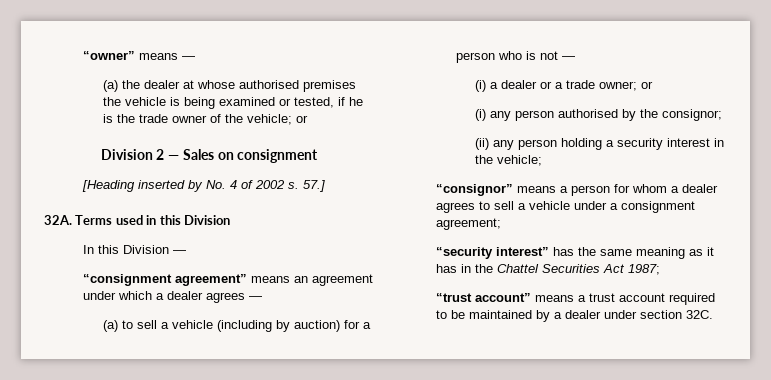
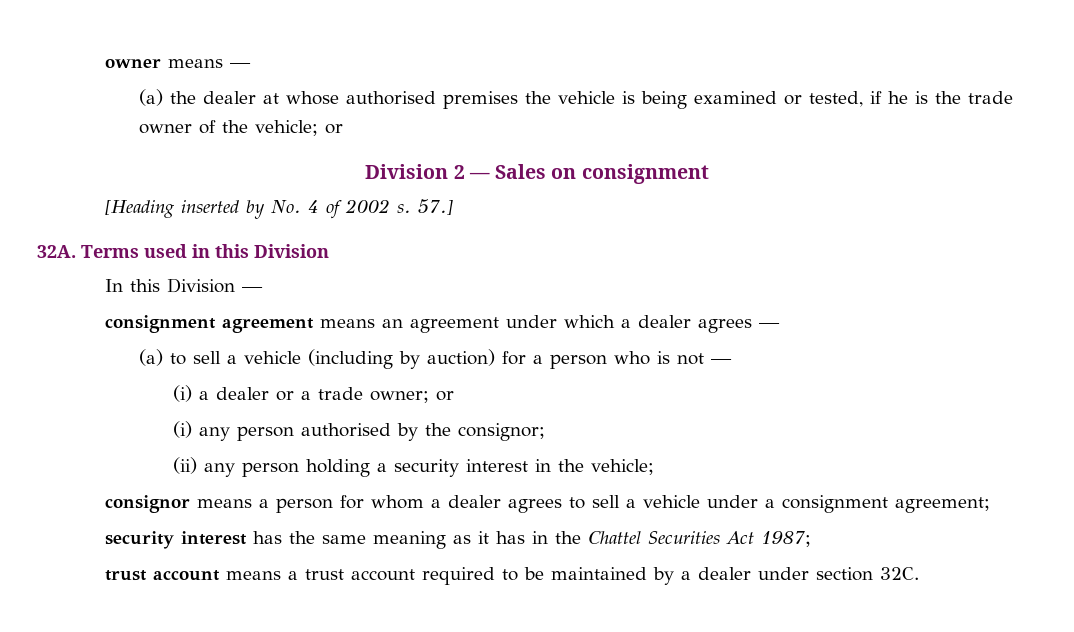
- “owner” means —
+ owner means —
- “consignment agreement” means an agreement under which a dealer agrees —
+ consignment agreement means an agreement under which a dealer agrees —
- “consignor” means a person for whom a dealer agrees to sell a vehicle under a consignment agreement;
+ consignor means a person for whom a dealer agrees to sell a vehicle under a consignment agreement;
- “security interest” has the same meaning as it has in the Chattel Securities Act 1987;
+ security interest has the same meaning as it has in the Chattel Securities Act 1987;
- “trust account” means a trust account required to be maintained by a dealer under section 32C.
+ trust account means a trust account required to be maintained by a dealer under section 32C.

